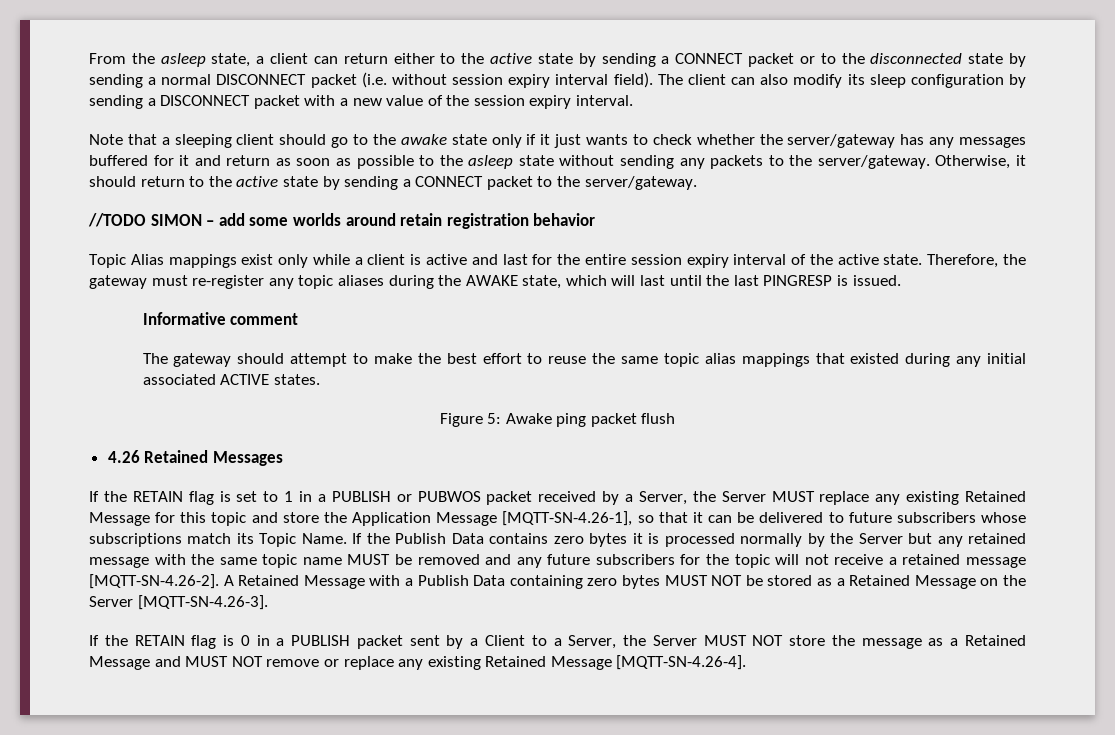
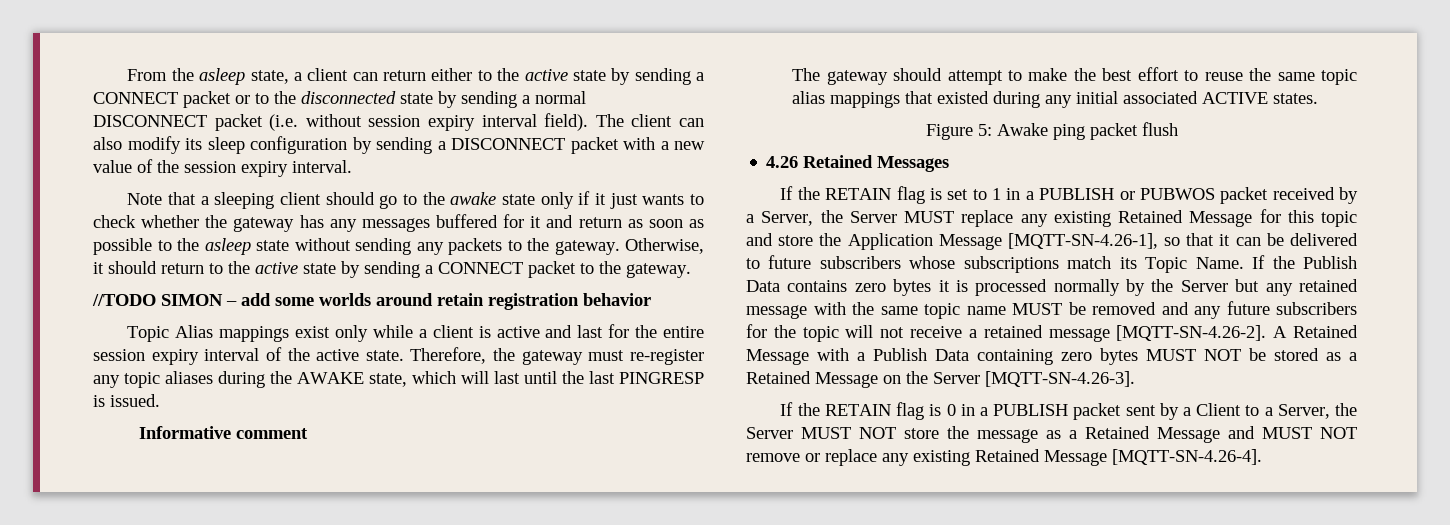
- Note that a sleeping client should go to the awake state only if it just wants to check whether the server/gateway has any messages buffered for it and return as soon as possible to the asleep state without sending any packets to the server/gateway.
+ Note that a sleeping client should go to the awake state only if it just wants to check whether the gateway has any messages buffered for it and return as soon as possible to the asleep state without sending any packets to the gateway.
- Otherwise, it should return to the active state by sending a CONNECT packet to the server/gateway.
+ Otherwise, it should return to the active state by sending a CONNECT packet to the gateway.

